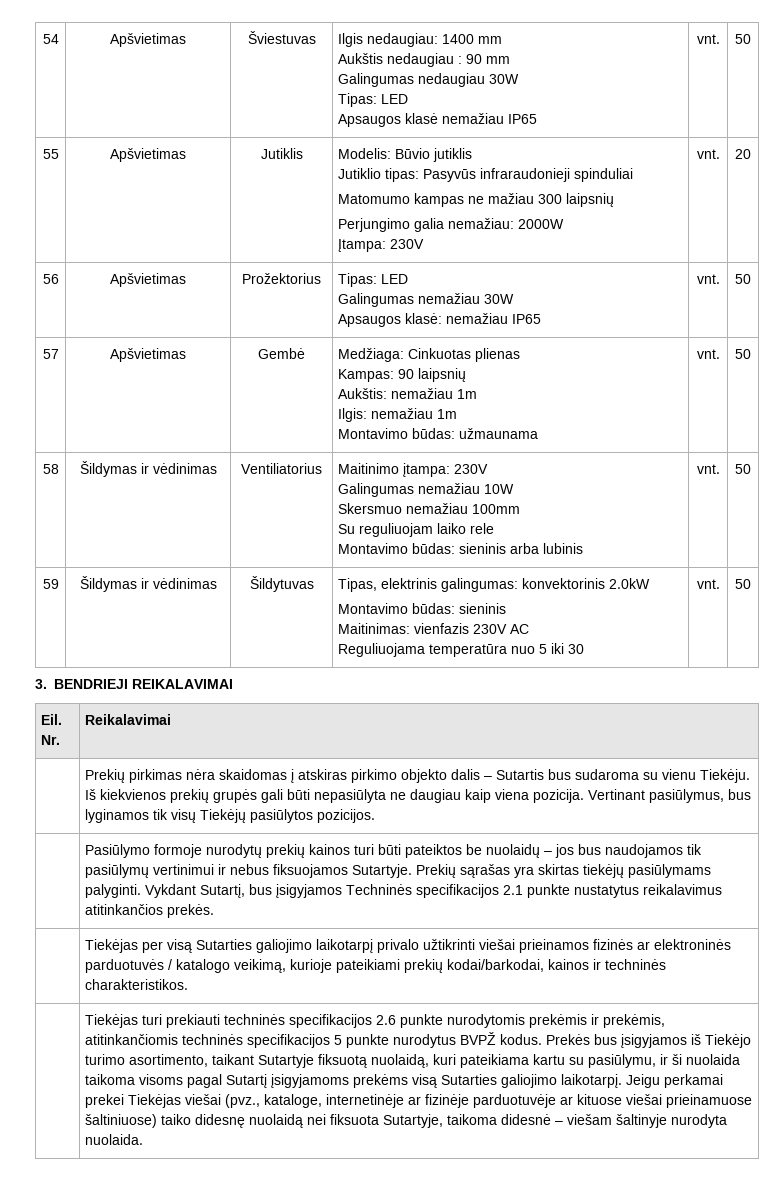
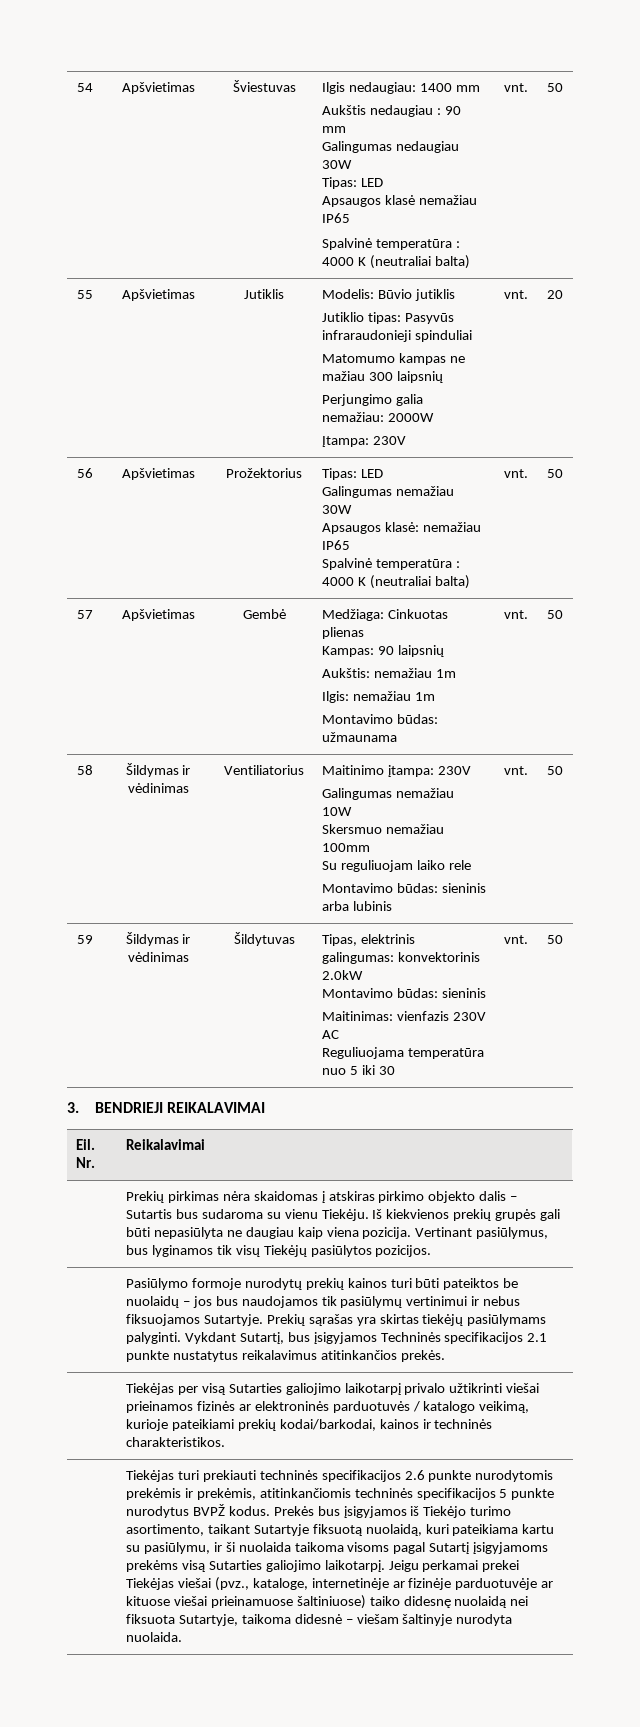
  54 | Apšvietimas | Šviestuvas | Ilgis nedaugiau: 1400 mm
  Aukštis nedaugiau : 90 mm
  Galingumas nedaugiau 30W
  Tipas: LED
- Apsaugos klasė nemažiau IP65 | vnt. | 50
+ Apsaugos klasė nemažiau IP65
+ Spalvinė temperatūra : 4000 K (neutraliai balta) | vnt. | 50
  56 | Apšvietimas | Prožektorius | Tipas: LED
  Galingumas nemažiau 30W
- Apsaugos klasė: nemažiau IP65 | vnt. | 50
+ Apsaugos klasė: nemažiau IP65
+ Spalvinė temperatūra : 4000 K (neutraliai balta) | vnt. | 50

